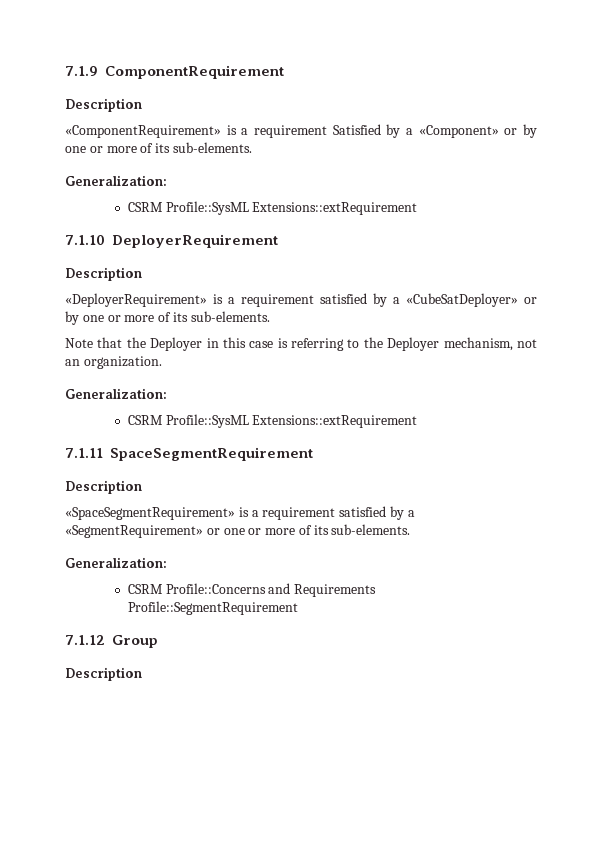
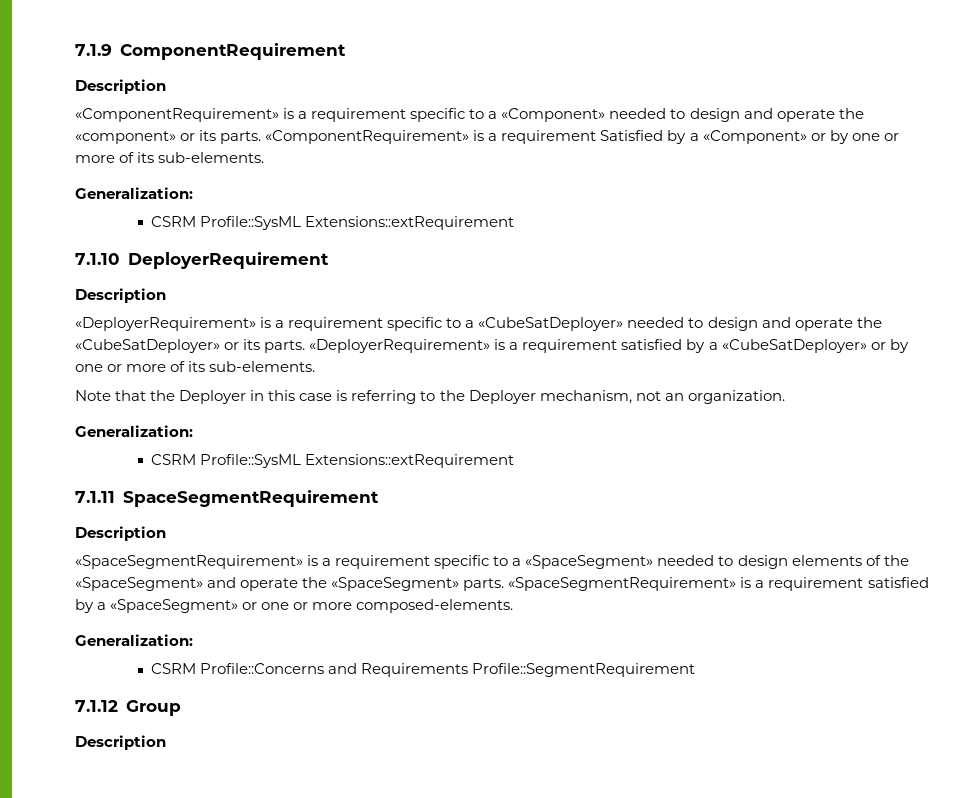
- «ComponentRequirement» is a requirement Satisfied by a «Component» or by one or more of its sub-elements.
+ «ComponentRequirement» is a requirement specific to a «Component» needed to design and operate the «component» or its parts. «ComponentRequirement» is a requirement Satisfied by a «Component» or by one or more of its sub-elements.
- «DeployerRequirement» is a requirement satisfied by a «CubeSatDeployer» or by one or more of its sub-elements.
+ «DeployerRequirement» is a requirement specific to a «CubeSatDeployer» needed to design and operate the «CubeSatDeployer» or its parts. «DeployerRequirement» is a requirement satisfied by a «CubeSatDeployer» or by one or more of its sub-elements.
- «SpaceSegmentRequirement» is a requirement satisfied by a «SegmentRequirement» or one or more of its sub-elements.
+ «SpaceSegmentRequirement» is a requirement specific to a «SpaceSegment» needed to design elements of the «SpaceSegment» and operate the «SpaceSegment» parts. «SpaceSegmentRequirement» is a requirement satisfied by a «SpaceSegment» or one or more composed-elements.

